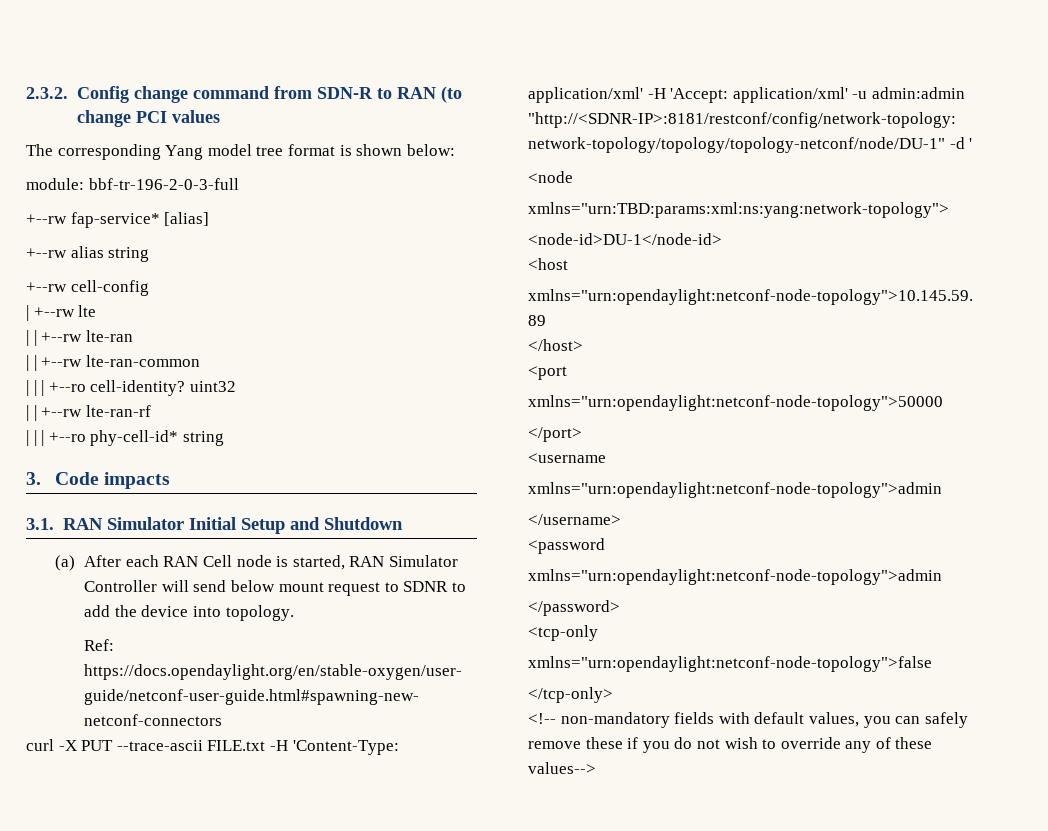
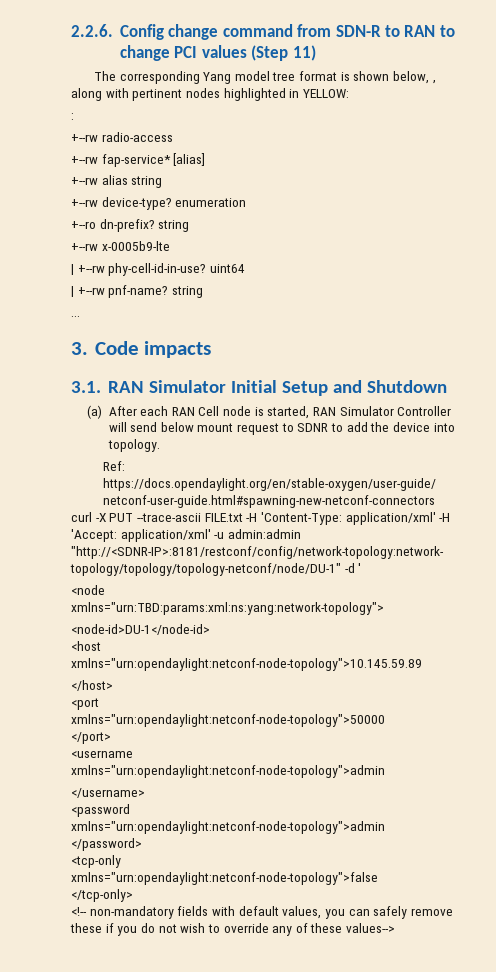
- 2.3.2. Config change command from SDN-R to RAN (to change PCI values
+ 2.2.6. Config change command from SDN-R to RAN to change PCI values (Step 11)
- The corresponding Yang model tree format is shown below:
- module: bbf-tr-196-2-0-3-full
+ The corresponding Yang model tree format is shown below, , along with pertinent nodes highlighted in YELLOW:
+ :
+ +--rw radio-access
- +--rw cell-config
- | +--rw lte
- | | +--rw lte-ran
- | | +--rw lte-ran-common
- | | | +--ro cell-identity? uint32
- | | +--rw lte-ran-rf
- | | | +--ro phy-cell-id* string
+ +--rw device-type? enumeration
+ +--ro dn-prefix? string
+ +--rw x-0005b9-lte
+ | +--rw phy-cell-id-in-use? uint64
+ | +--rw pnf-name? string
+ ...

